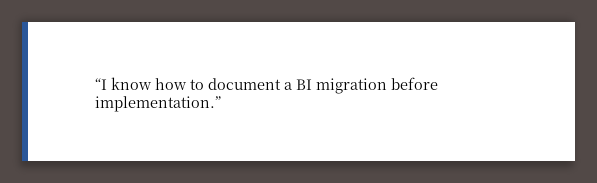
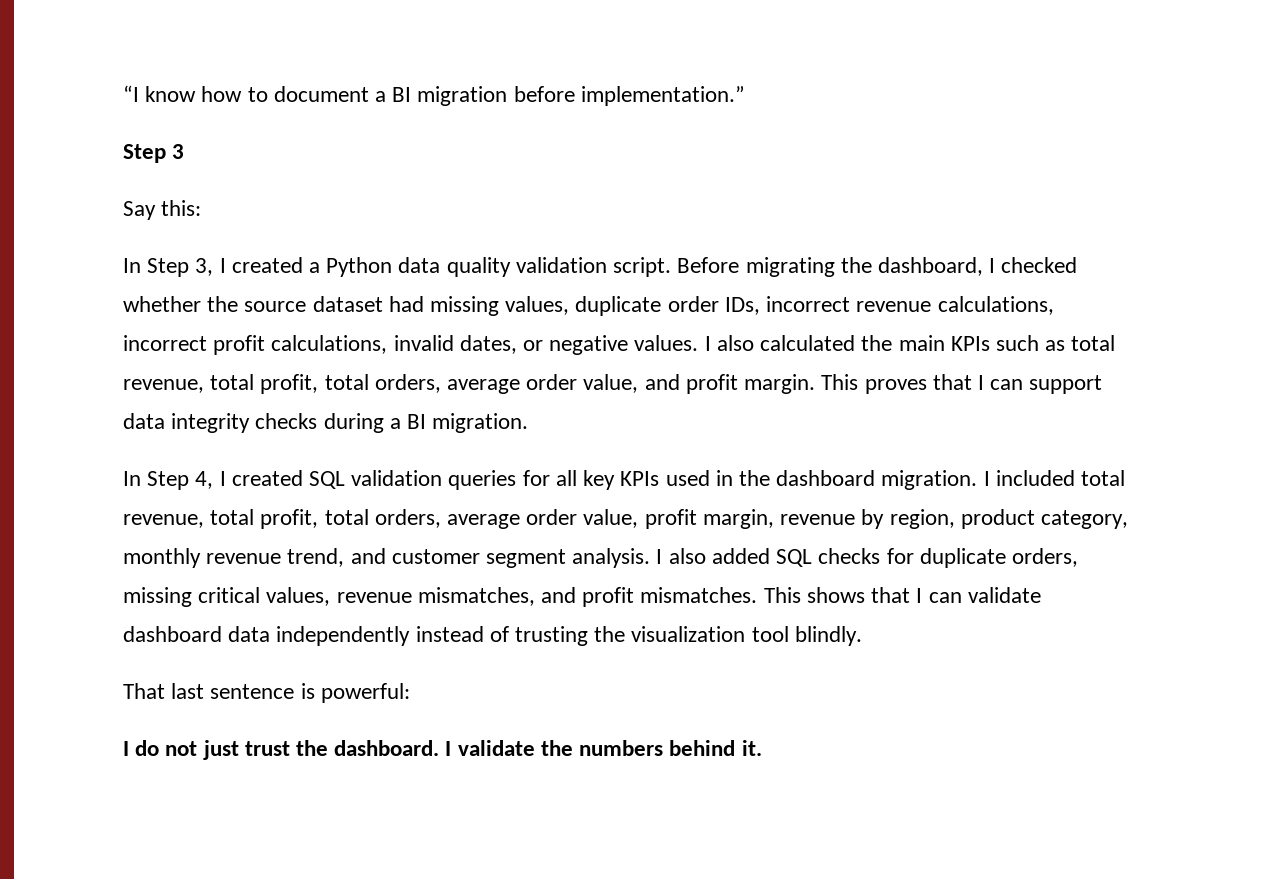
+ Step 3
+ Say this:
+ In Step 3, I created a Python data quality validation script. Before migrating the dashboard, I checked whether the source dataset had missing values, duplicate order IDs, incorrect revenue calculations, incorrect profit calculations, invalid dates, or negative values. I also calculated the main KPIs such as total revenue, total profit, total orders, average order value, and profit margin. This proves that I can support data integrity checks during a BI migration.
+ In Step 4, I created SQL validation queries for all key KPIs used in the dashboard migration. I included total revenue, total profit, total orders, average order value, profit margin, revenue by region, product category, monthly revenue trend, and customer segment analysis. I also added SQL checks for duplicate orders, missing critical values, revenue mismatches, and profit mismatches. This shows that I can validate dashboard data independently instead of trusting the visualization tool blindly.
+ That last sentence is powerful:
+ I do not just trust the dashboard. I validate the numbers behind it.

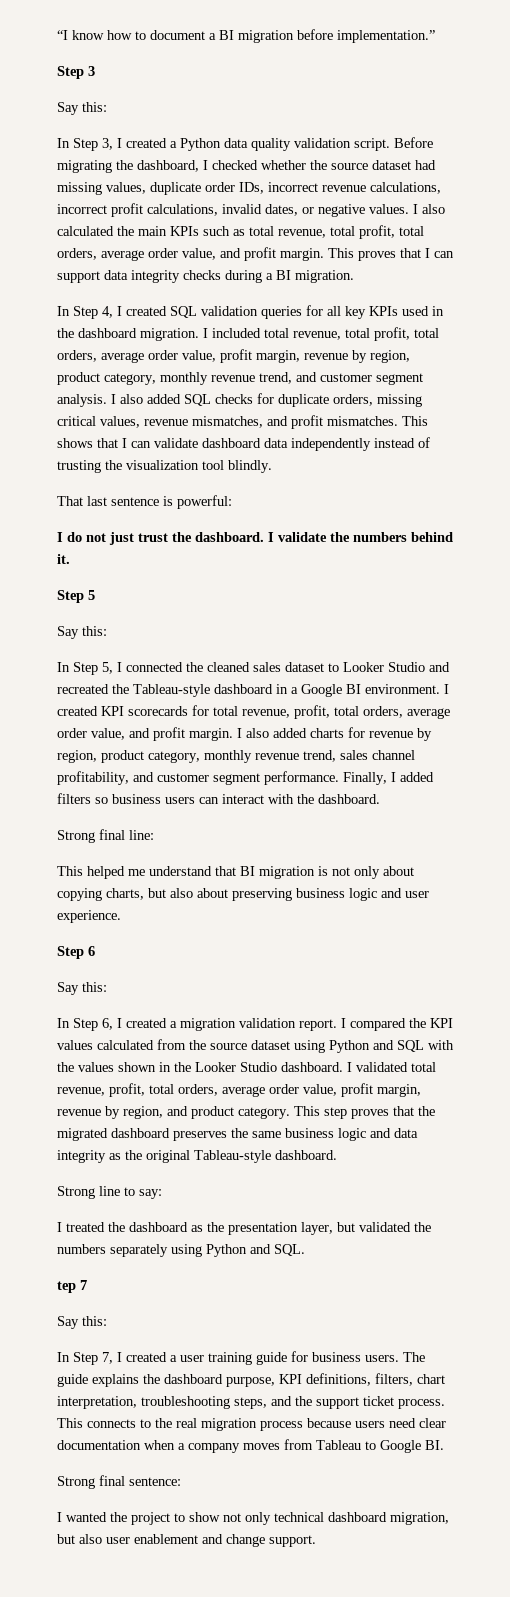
+ Step 5
+ Say this:
+ In Step 5, I connected the cleaned sales dataset to Looker Studio and recreated the Tableau-style dashboard in a Google BI environment. I created KPI scorecards for total revenue, profit, total orders, average order value, and profit margin. I also added charts for revenue by region, product category, monthly revenue trend, sales channel profitability, and customer segment performance. Finally, I added filters so business users can interact with the dashboard.
+ Strong final line:
+ This helped me understand that BI migration is not only about copying charts, but also about preserving business logic and user experience.
+ Step 6
+ Say this:
+ In Step 6, I created a migration validation report. I compared the KPI values calculated from the source dataset using Python and SQL with the values shown in the Looker Studio dashboard. I validated total revenue, profit, total orders, average order value, profit margin, revenue by region, and product category. This step proves that the migrated dashboard preserves the same business logic and data integrity as the original Tableau-style dashboard.
+ Strong line to say:
+ I treated the dashboard as the presentation layer, but validated the numbers separately using Python and SQL.
+ tep 7
+ Say this:
+ In Step 7, I created a user training guide for business users. The guide explains the dashboard purpose, KPI definitions, filters, chart interpretation, troubleshooting steps, and the support ticket process. This connects to the real migration process because users need clear documentation when a company moves from Tableau to Google BI.
+ Strong final sentence:
+ I wanted the project to show not only technical dashboard migration, but also user enablement and change support.

